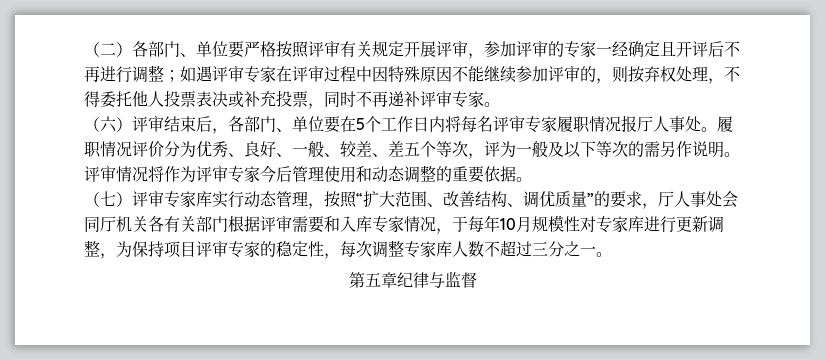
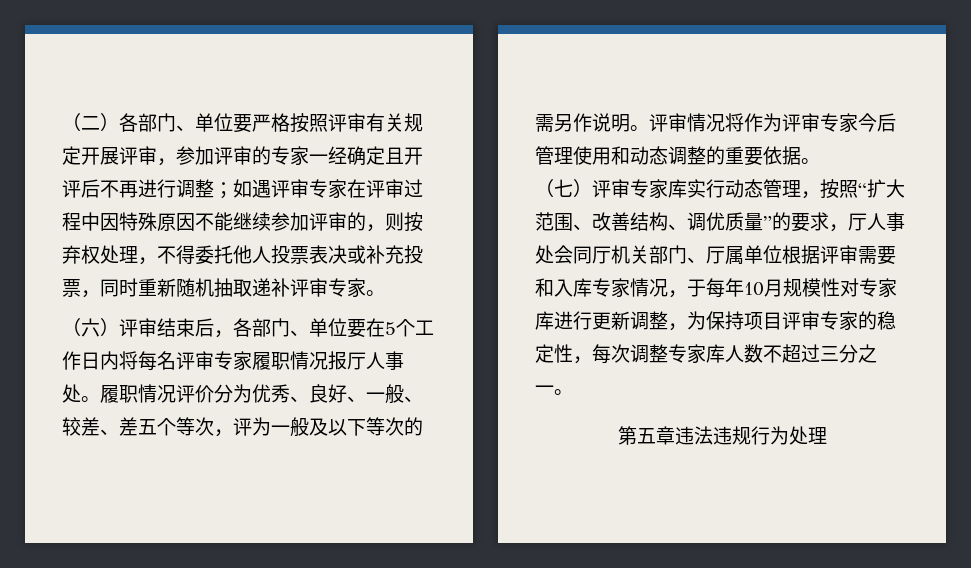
- （二）各部门、单位要严格按照评审有关规定开展评审，参加评审的专家一经确定且开评后不再进行调整；如遇评审专家在评审过程中因特殊原因不能继续参加评审的，则按弃权处理，不得委托他人投票表决或补充投票，同时不再递补评审专家。
+ （二）各部门、单位要严格按照评审有关规定开展评审，参加评审的专家一经确定且开评后不再进行调整；如遇评审专家在评审过程中因特殊原因不能继续参加评审的，则按弃权处理，不得委托他人投票表决或补充投票，同时重新随机抽取递补评审专家。
- （七）评审专家库实行动态管理，按照“扩大范围、改善结构、调优质量”的要求，厅人事处会同厅机关各有关部门根据评审需要和入库专家情况，于每年10月规模性对专家库进行更新调整，为保持项目评审专家的稳定性，每次调整专家库人数不超过三分之一。
+ （七）评审专家库实行动态管理，按照“扩大范围、改善结构、调优质量”的要求，厅人事处会同厅机关部门、厅属单位根据评审需要和入库专家情况，于每年10月规模性对专家库进行更新调整，为保持项目评审专家的稳定性，每次调整专家库人数不超过三分之一。
- 第五章纪律与监督
+ 第五章违法违规行为处理

